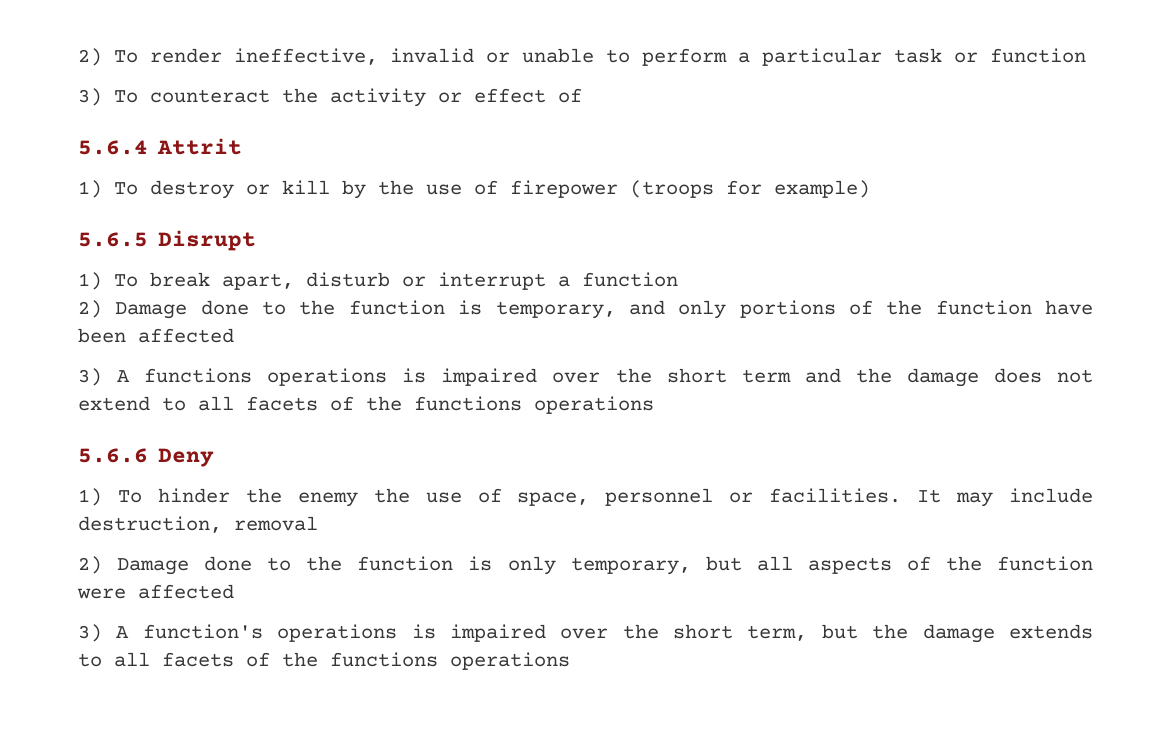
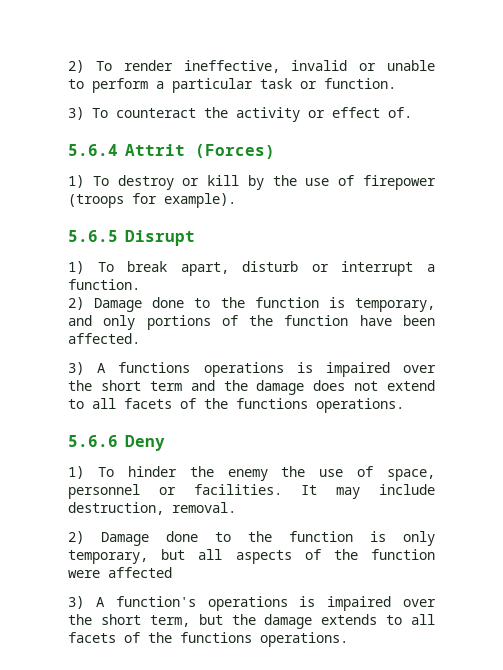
- 2) To render ineffective, invalid or unable to perform a particular task or function
+ 2) To render ineffective, invalid or unable to perform a particular task or function.
- 3) To counteract the activity or effect of
+ 3) To counteract the activity or effect of.
- 5.6.4 Attrit
+ 5.6.4 Attrit (Forces)
- 1) To destroy or kill by the use of firepower (troops for example)
+ 1) To destroy or kill by the use of firepower (troops for example).
- 1) To break apart, disturb or interrupt a function
+ 1) To break apart, disturb or interrupt a function.
- 2) Damage done to the function is temporary, and only portions of the function have been affected
+ 2) Damage done to the function is temporary, and only portions of the function have been affected.
- 3) A functions operations is impaired over the short term and the damage does not extend to all facets of the functions operations
+ 3) A functions operations is impaired over the short term and the damage does not extend to all facets of the functions operations.
- It may include destruction, removal
+ It may include destruction, removal.
- 3) A function's operations is impaired over the short term, but the damage extends to all facets of the functions operations
+ 3) A function's operations is impaired over the short term, but the damage extends to all facets of the functions operations.

